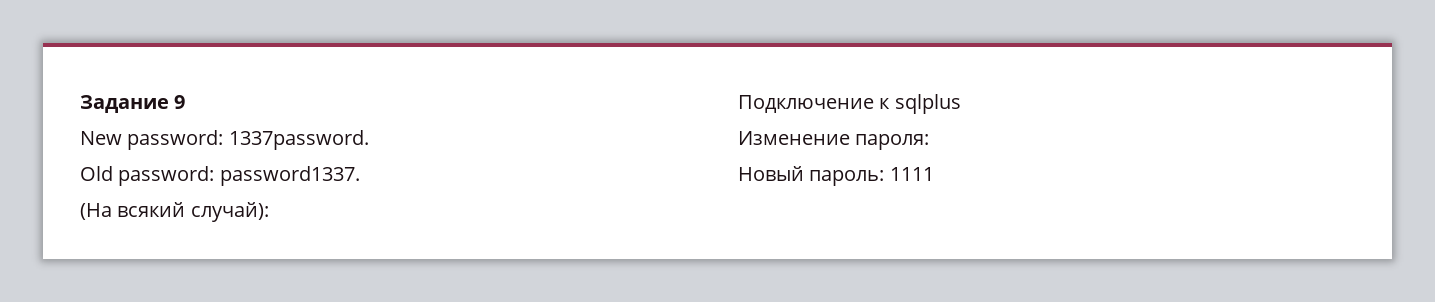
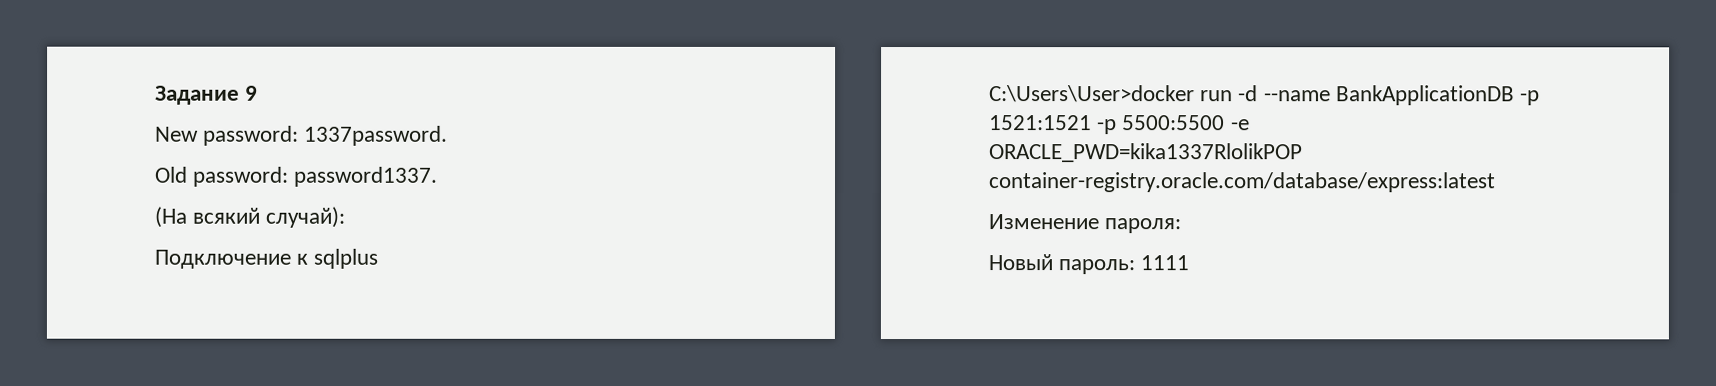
+ C:\Users\User>docker run -d --name BankApplicationDB -p 1521:1521 -p 5500:5500 -e ORACLE_PWD=kika1337RlolikPOP container-registry.oracle.com/database/express:latest

